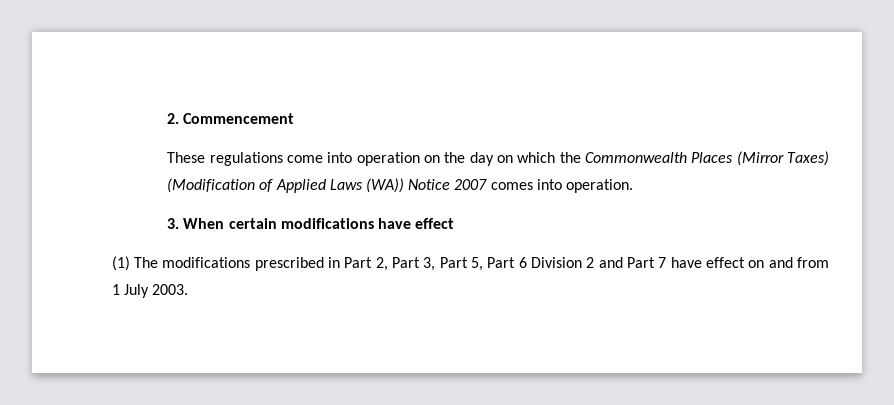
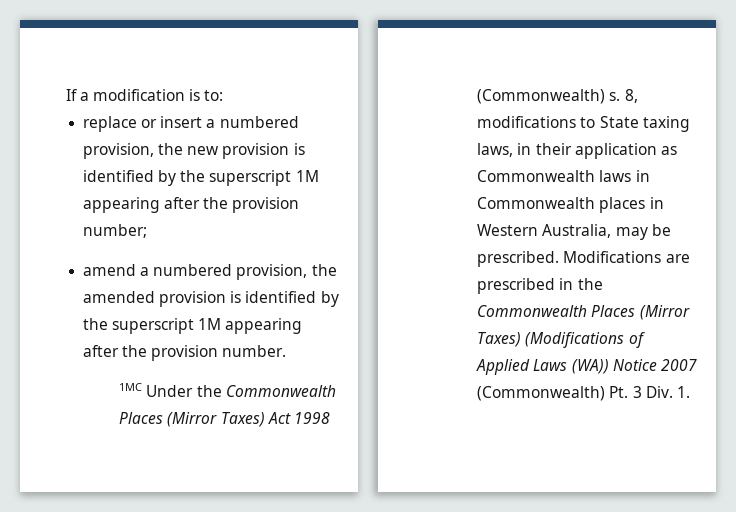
- 2. Commencement
- These regulations come into operation on the day on which the Commonwealth Places (Mirror Taxes) (Modification of Applied Laws (WA)) Notice 2007 comes into operation.
- 3. When certain modifications have effect
- (1) The modifications prescribed in Part 2, Part 3, Part 5, Part 6 Division 2 and Part 7 have effect on and from 1 July 2003.
+ If a modification is to:
+ replace or insert a numbered provision, the new provision is identified by the superscript 1M appearing after the provision number;
+ amend a numbered provision, the amended provision is identified by the superscript 1M appearing after the provision number.
+ 1MC Under the Commonwealth Places (Mirror Taxes) Act 1998 (Commonwealth) s. 8, modifications to State taxing laws, in their application as Commonwealth laws in Commonwealth places in Western Australia, may be prescribed. Modifications are prescribed in the Commonwealth Places (Mirror Taxes) (Modifications of Applied Laws (WA)) Notice 2007 (Commonwealth) Pt. 3 Div. 1.

